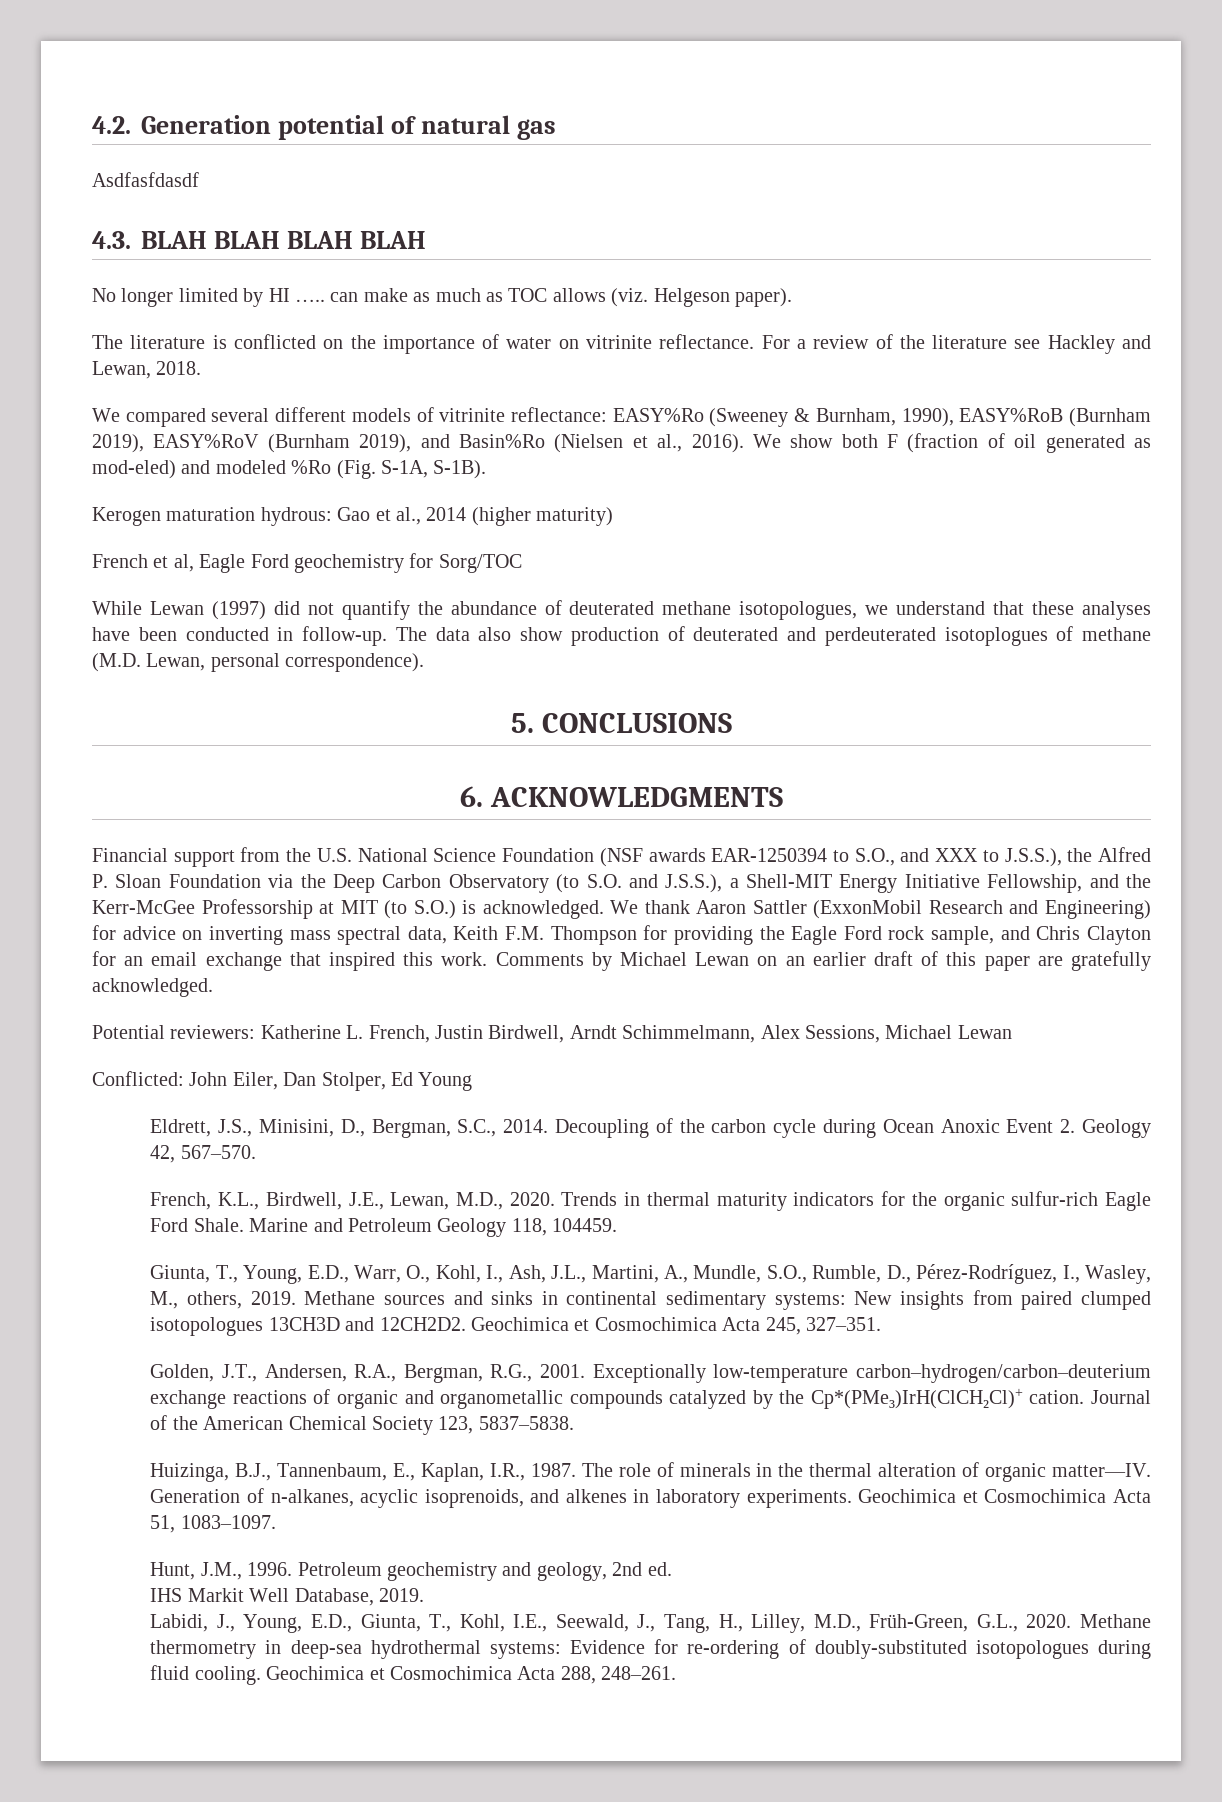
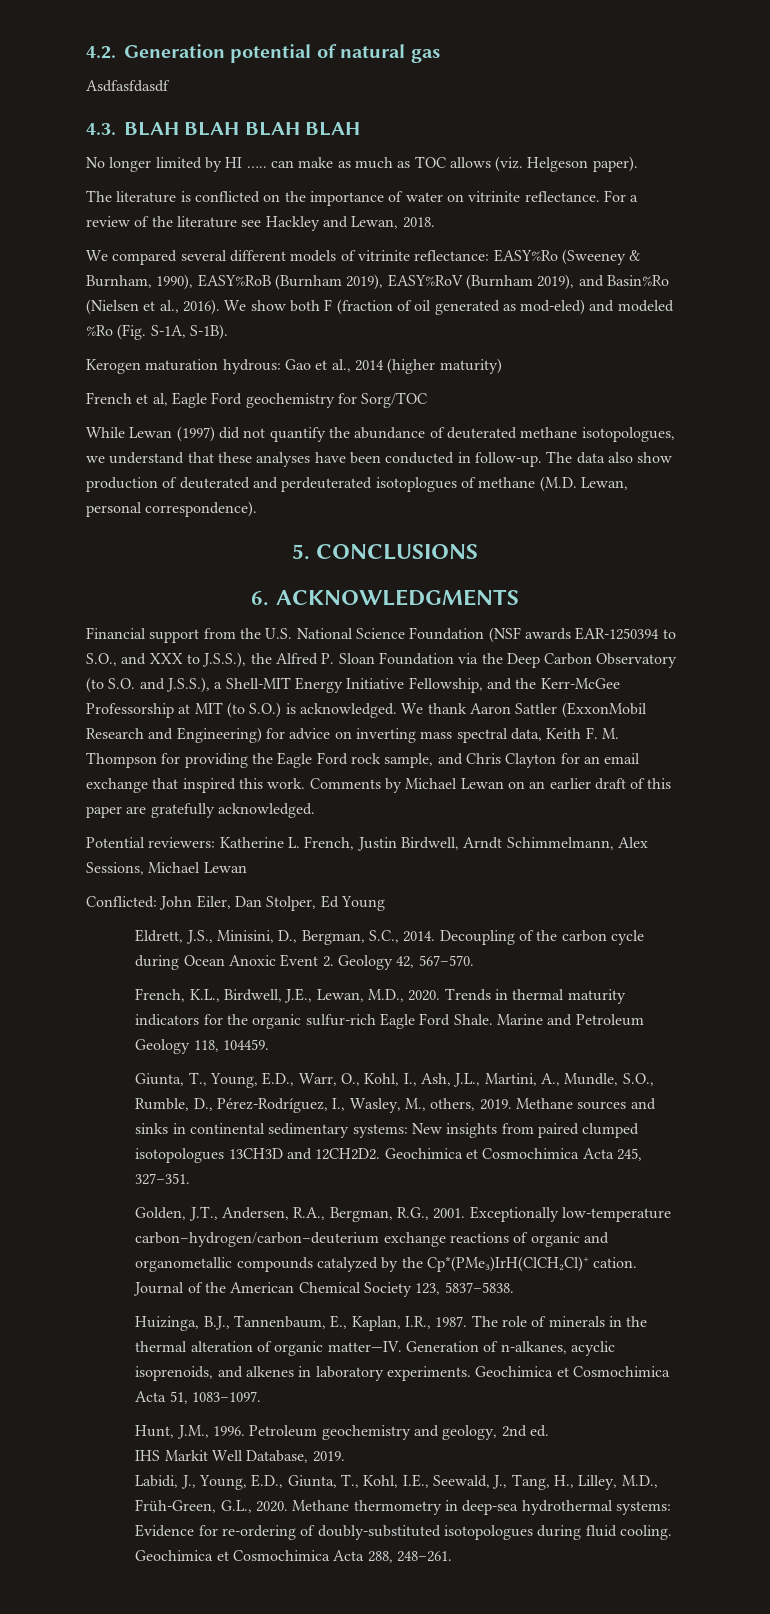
- We thank Aaron Sattler (ExxonMobil Research and Engineering) for advice on inverting mass spectral data, Keith F.M. Thompson for providing the Eagle Ford rock sample, and Chris Clayton for an email exchange that inspired this work.
+ We thank Aaron Sattler (ExxonMobil Research and Engineering) for advice on inverting mass spectral data, Keith F. M. Thompson for providing the Eagle Ford rock sample, and Chris Clayton for an email exchange that inspired this work.

